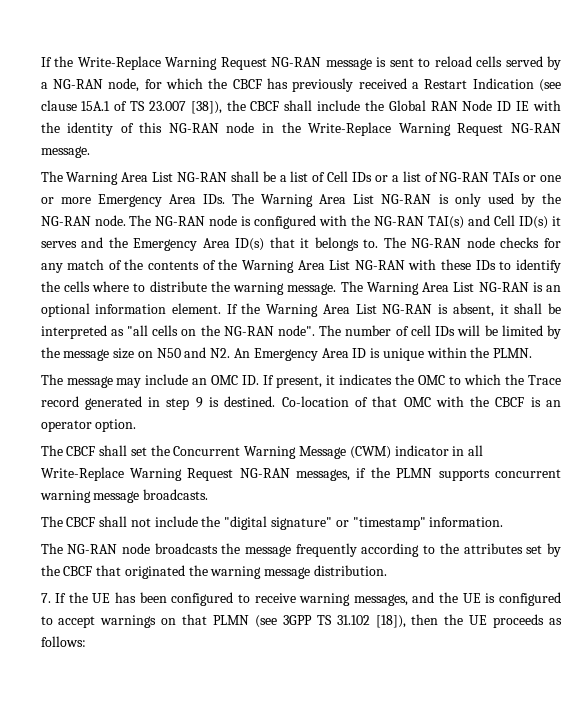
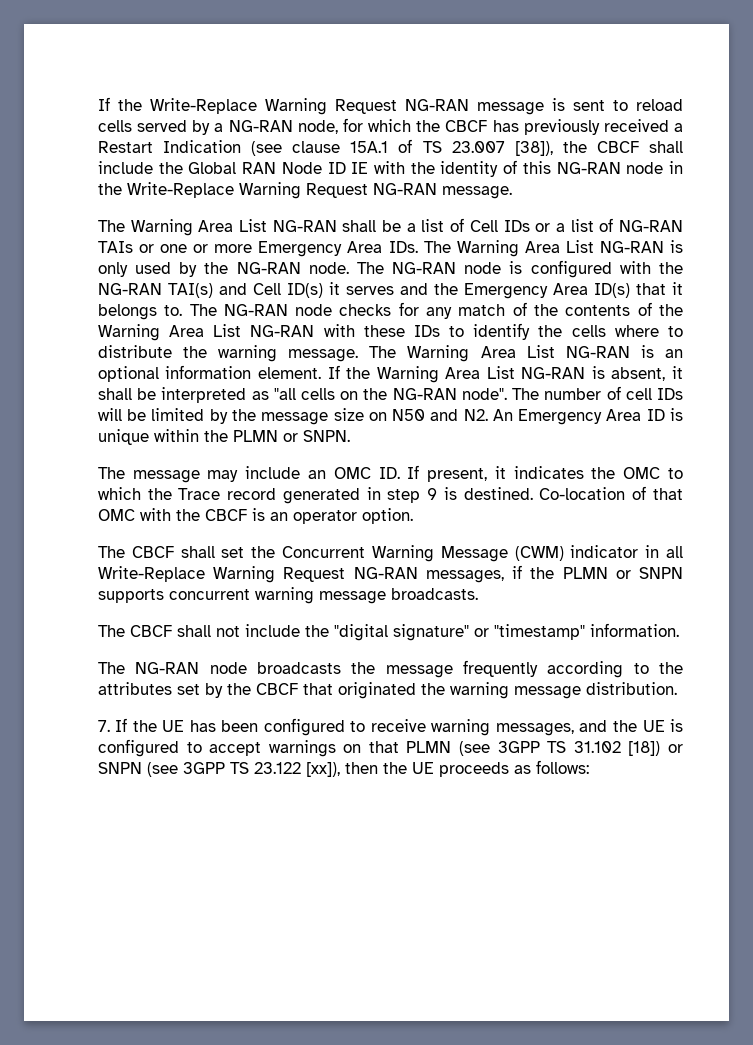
- The number of cell IDs will be limited by the message size on N50 and N2. An Emergency Area ID is unique within the PLMN.
+ The number of cell IDs will be limited by the message size on N50 and N2. An Emergency Area ID is unique within the PLMN or SNPN.
- The CBCF shall set the Concurrent Warning Message (CWM) indicator in all Write-Replace Warning Request NG-RAN messages, if the PLMN supports concurrent warning message broadcasts.
+ The CBCF shall set the Concurrent Warning Message (CWM) indicator in all Write-Replace Warning Request NG-RAN messages, if the PLMN or SNPN supports concurrent warning message broadcasts.
- 7. If the UE has been configured to receive warning messages, and the UE is configured to accept warnings on that PLMN (see 3GPP TS 31.102 [18]), then the UE proceeds as follows:
+ 7. If the UE has been configured to receive warning messages, and the UE is configured to accept warnings on that PLMN (see 3GPP TS 31.102 [18]) or SNPN (see 3GPP TS 23.122 [xx]), then the UE proceeds as follows:

